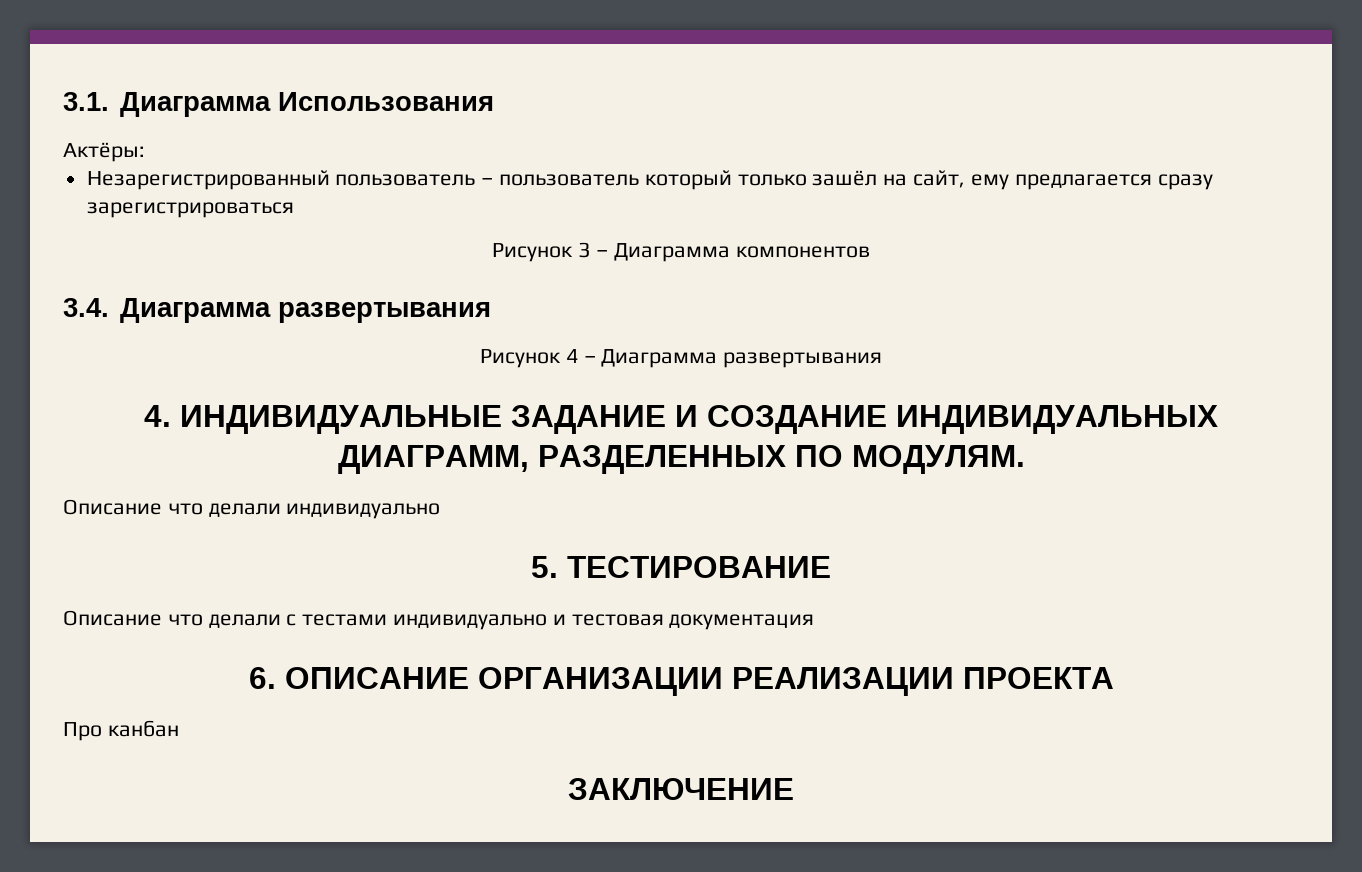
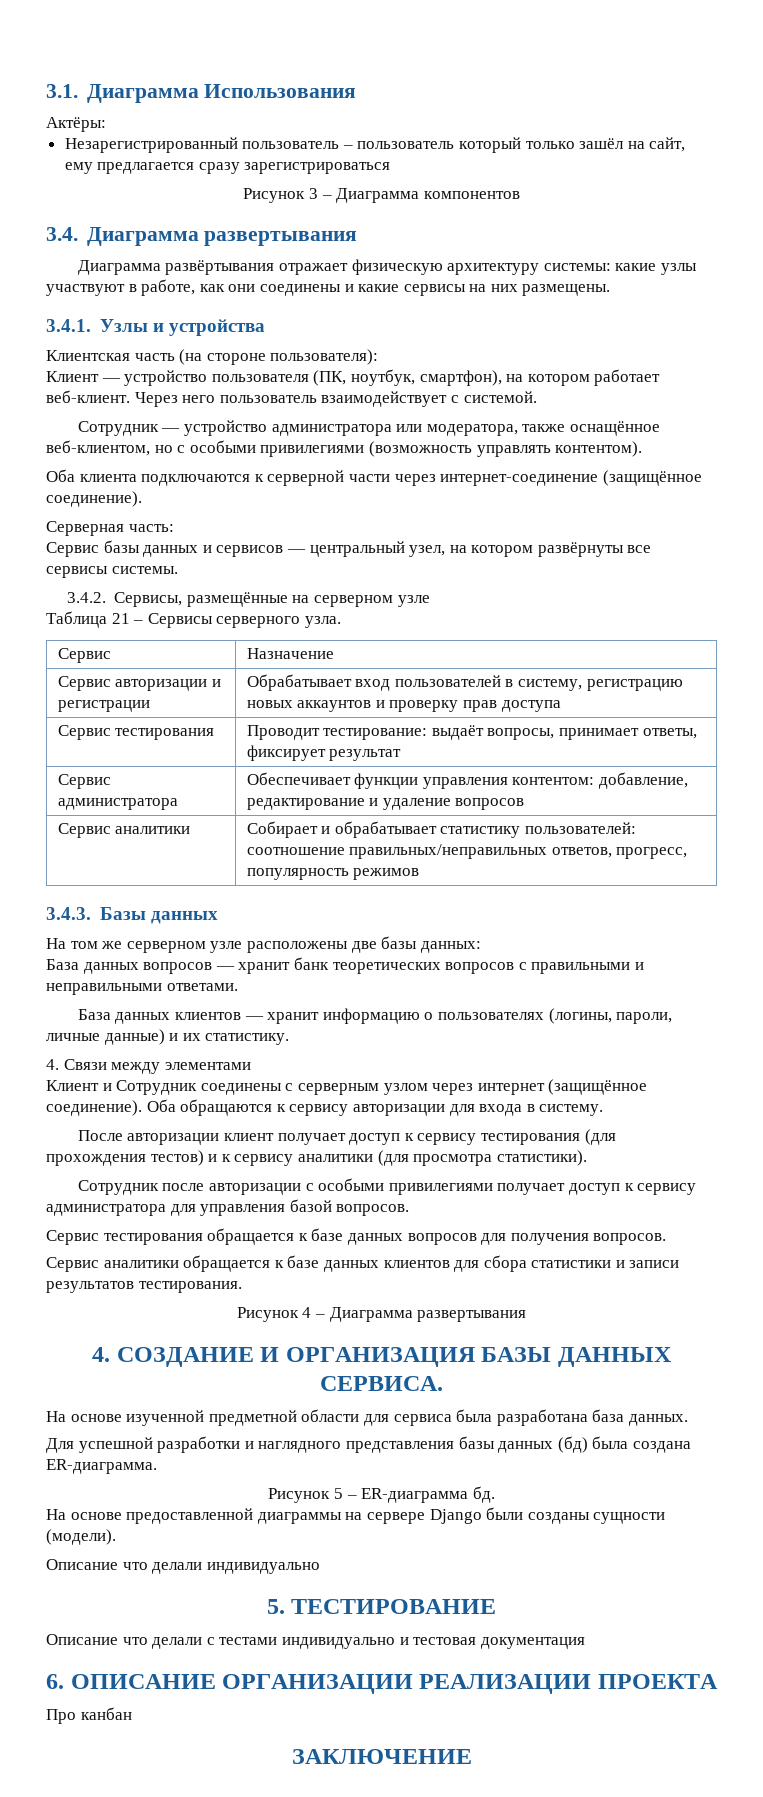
+ Диаграмма развёртывания отражает физическую архитектуру системы: какие узлы участвуют в работе, как они соединены и какие сервисы на них размещены.
+ 3.4.1. Узлы и устройства
+ Клиентская часть (на стороне пользователя):
+ Клиент — устройство пользователя (ПК, ноутбук, смартфон), на котором работает веб-клиент. Через него пользователь взаимодействует с системой.
+ Сотрудник — устройство администратора или модератора, также оснащённое веб-клиентом, но с особыми привилегиями (возможность управлять контентом).
+ Оба клиента подключаются к серверной части через интернет-соединение (защищённое соединение).
+ Серверная часть:
+ Сервис базы данных и сервисов — центральный узел, на котором развёрнуты все сервисы системы.
+ 3.4.2. Сервисы, размещённые на серверном узле
+ Таблица 21 – Сервисы серверного узла.
+ Сервис | Назначение
+ Сервис авторизации и регистрации | Обрабатывает вход пользователей в систему, регистрацию новых аккаунтов и проверку прав доступа
+ Сервис тестирования | Проводит тестирование: выдаёт вопросы, принимает ответы, фиксирует результат
+ Сервис администратора | Обеспечивает функции управления контентом: добавление, редактирование и удаление вопросов
+ Сервис аналитики | Собирает и обрабатывает статистику пользователей: соотношение правильных/неправильных ответов, прогресс, популярность режимов
+ 3.4.3. Базы данных
+ На том же серверном узле расположены две базы данных:
+ База данных вопросов — хранит банк теоретических вопросов с правильными и неправильными ответами.
+ База данных клиентов — хранит информацию о пользователях (логины, пароли, личные данные) и их статистику.
+ 4. Связи между элементами
+ Клиент и Сотрудник соединены с серверным узлом через интернет (защищённое соединение). Оба обращаются к сервису авторизации для входа в систему.
+ После авторизации клиент получает доступ к сервису тестирования (для прохождения тестов) и к сервису аналитики (для просмотра статистики).
+ Сотрудник после авторизации с особыми привилегиями получает доступ к сервису администратора для управления базой вопросов.
+ Сервис тестирования обращается к базе данных вопросов для получения вопросов.
+ Сервис аналитики обращается к базе данных клиентов для сбора статистики и записи результатов тестирования.
- 4. ИНДИВИДУАЛЬНЫЕ ЗАДАНИЕ И СОЗДАНИЕ ИНДИВИДУАЛЬНЫХ ДИАГРАММ, РАЗДЕЛЕННЫХ ПО МОДУЛЯМ.
+ 4. СОЗДАНИЕ И ОРГАНИЗАЦИЯ БАЗЫ ДАННЫХ СЕРВИСА.
+ На основе изученной предметной области для сервиса была разработана база данных.
+ Для успешной разработки и наглядного представления базы данных (бд) была создана ER-диаграмма.
+ Рисунок 5 – ER-диаграмма бд.
+ На основе предоставленной диаграммы на сервере Django были созданы сущности (модели).

